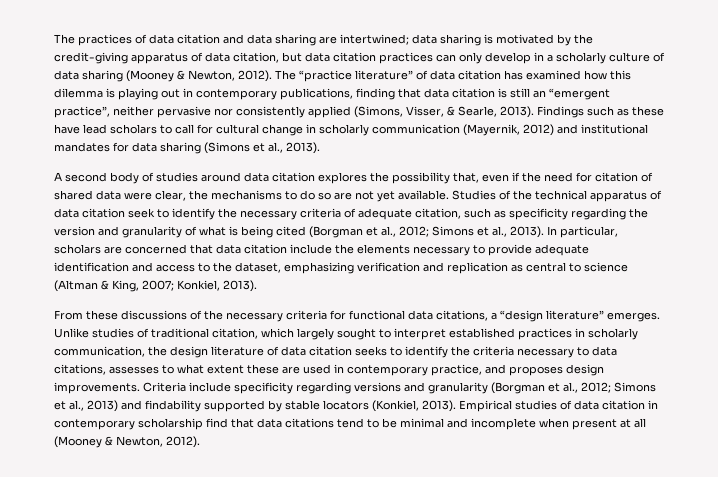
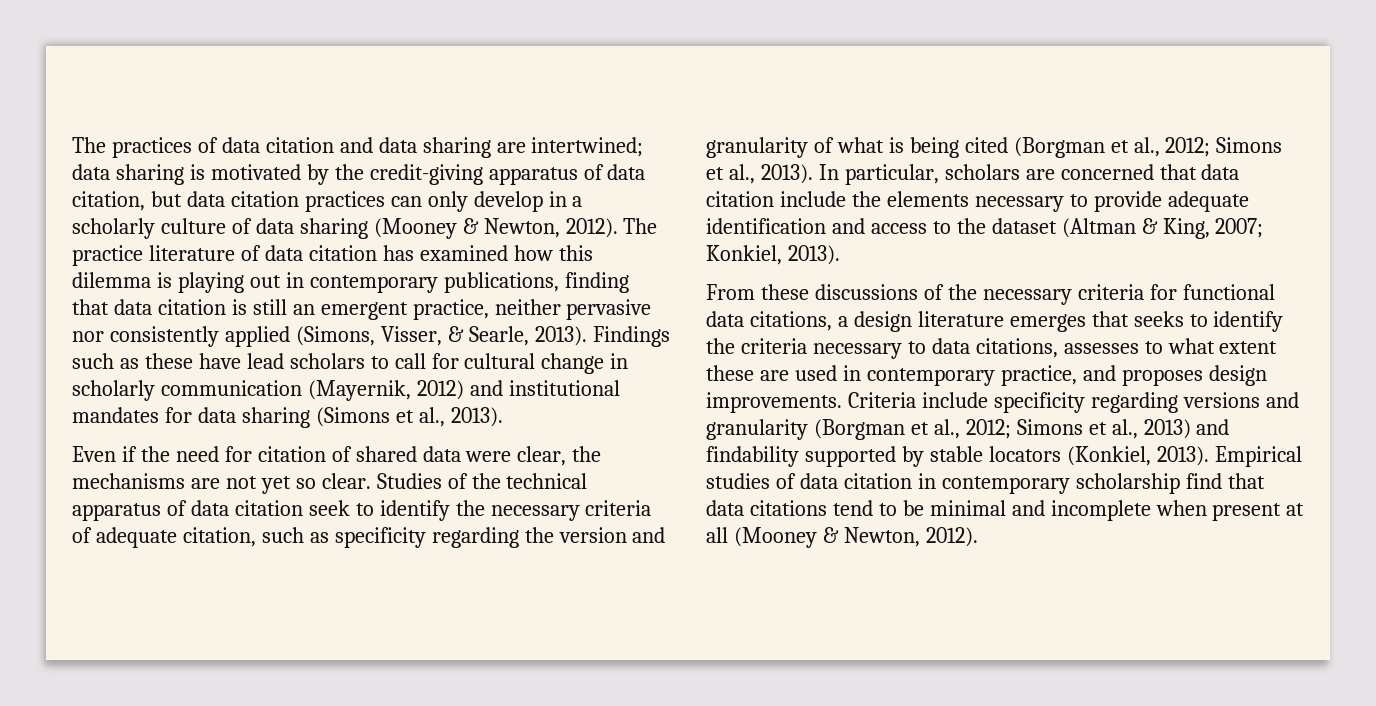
- The “practice literature” of data citation has examined how this dilemma is playing out in contemporary publications, finding that data citation is still an “emergent practice”, neither pervasive nor consistently applied (Simons, Visser, & Searle, 2013).
+ The practice literature of data citation has examined how this dilemma is playing out in contemporary publications, finding that data citation is still an emergent practice, neither pervasive nor consistently applied (Simons, Visser, & Searle, 2013).
- A second body of studies around data citation explores the possibility that, even if the need for citation of shared data were clear, the mechanisms to do so are not yet available.
+ Even if the need for citation of shared data were clear, the mechanisms are not yet so clear.
- In particular, scholars are concerned that data citation include the elements necessary to provide adequate identification and access to the dataset, emphasizing verification and replication as central to science (Altman & King, 2007; Konkiel, 2013).
+ In particular, scholars are concerned that data citation include the elements necessary to provide adequate identification and access to the dataset (Altman & King, 2007; Konkiel, 2013).
- From these discussions of the necessary criteria for functional data citations, a “design literature” emerges. Unlike studies of traditional citation, which largely sought to interpret established practices in scholarly communication, the design literature of data citation seeks to identify the criteria necessary to data citations, assesses to what extent these are used in contemporary practice, and proposes design improvements.
+ From these discussions of the necessary criteria for functional data citations, a design literature emerges that seeks to identify the criteria necessary to data citations, assesses to what extent these are used in contemporary practice, and proposes design improvements.

